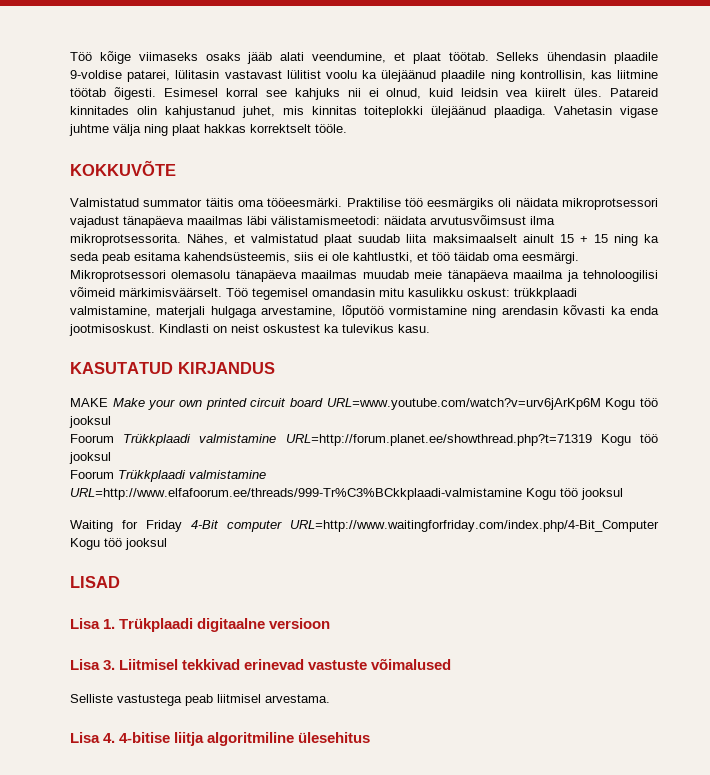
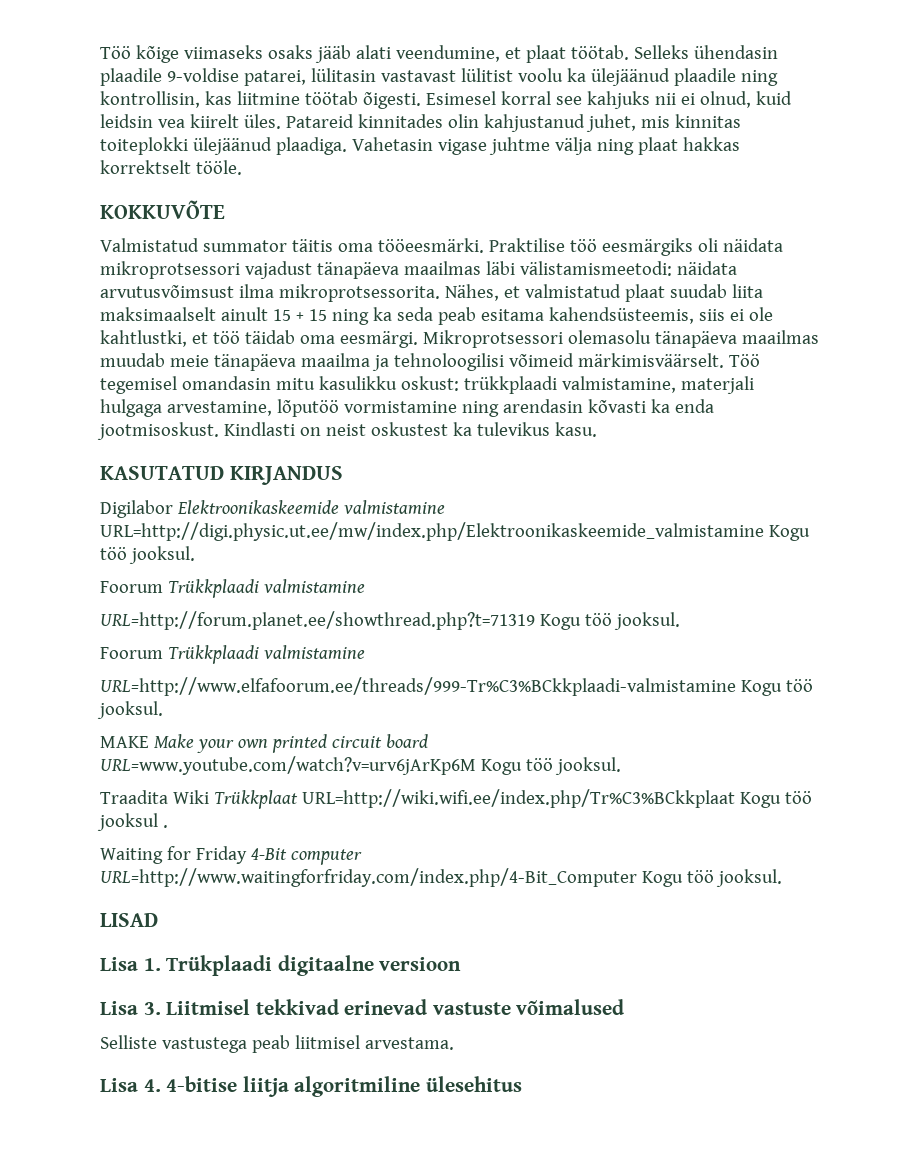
+ Digilabor Elektroonikaskeemide valmistamine URL=http://digi.physic.ut.ee/mw/index.php/Elektroonikaskeemide_valmistamine Kogu töö jooksul.
+ Foorum Trükkplaadi valmistamine
+ URL=http://forum.planet.ee/showthread.php?t=71319 Kogu töö jooksul.
+ Foorum Trükkplaadi valmistamine
+ URL=http://www.elfafoorum.ee/threads/999-Tr%C3%BCkkplaadi-valmistamine Kogu töö jooksul.
- MAKE Make your own printed circuit board URL=www.youtube.com/watch?v=urv6jArKp6M Kogu töö jooksul
- Foorum Trükkplaadi valmistamine URL=http://forum.planet.ee/showthread.php?t=71319 Kogu töö jooksul
- Foorum Trükkplaadi valmistamine URL=http://www.elfafoorum.ee/threads/999-Tr%C3%BCkkplaadi-valmistamine Kogu töö jooksul
+ MAKE Make your own printed circuit board
+ URL=www.youtube.com/watch?v=urv6jArKp6M Kogu töö jooksul.
+ Traadita Wiki Trükkplaat URL=http://wiki.wifi.ee/index.php/Tr%C3%BCkkplaat Kogu töö jooksul .
- Waiting for Friday 4-Bit computer URL=http://www.waitingforfriday.com/index.php/4-Bit_Computer Kogu töö jooksul
+ Waiting for Friday 4-Bit computer URL=http://www.waitingforfriday.com/index.php/4-Bit_Computer Kogu töö jooksul.

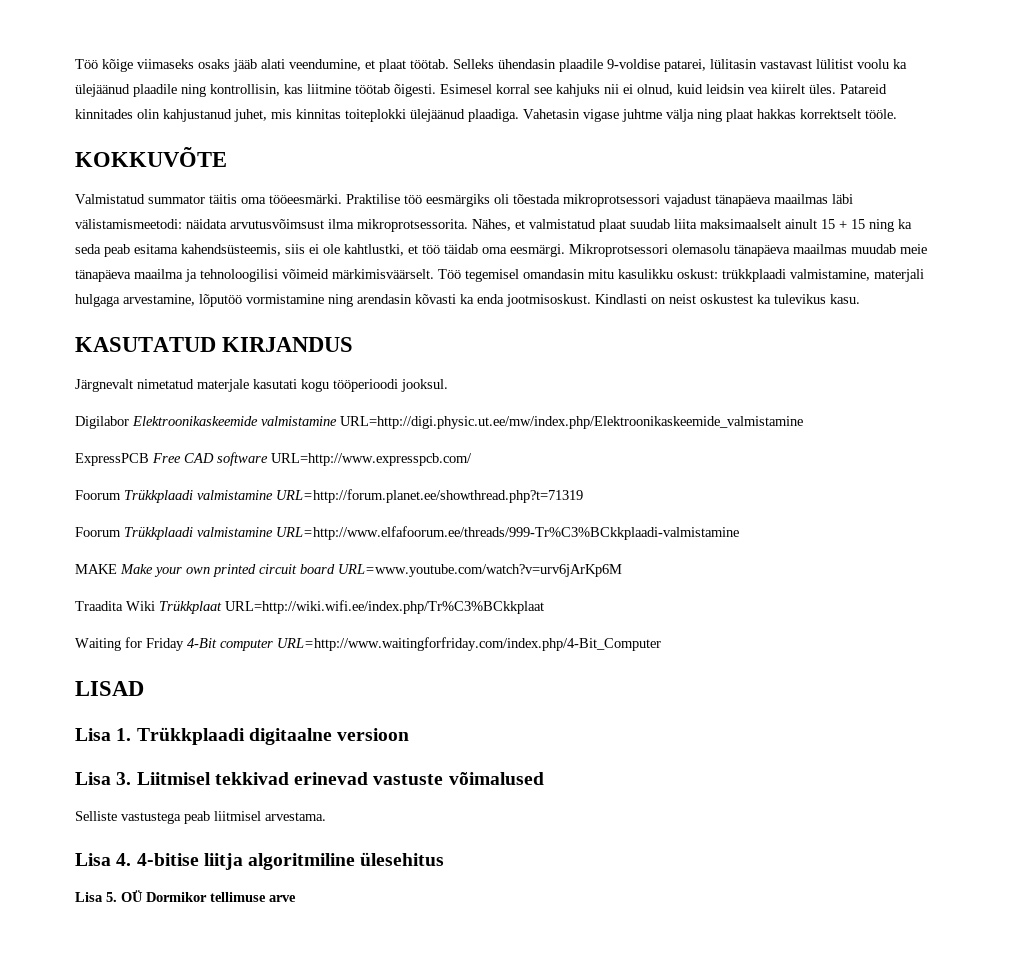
- Praktilise töö eesmärgiks oli näidata mikroprotsessori vajadust tänapäeva maailmas läbi välistamismeetodi: näidata arvutusvõimsust ilma mikroprotsessorita.
+ Praktilise töö eesmärgiks oli tõestada mikroprotsessori vajadust tänapäeva maailmas läbi välistamismeetodi: näidata arvutusvõimsust ilma mikroprotsessorita.
+ Järgnevalt nimetatud materjale kasutati kogu tööperioodi jooksul.
- Digilabor Elektroonikaskeemide valmistamine URL=http://digi.physic.ut.ee/mw/index.php/Elektroonikaskeemide_valmistamine Kogu töö jooksul.
- Foorum Trükkplaadi valmistamine
- URL=http://forum.planet.ee/showthread.php?t=71319 Kogu töö jooksul.
- Foorum Trükkplaadi valmistamine
- URL=http://www.elfafoorum.ee/threads/999-Tr%C3%BCkkplaadi-valmistamine Kogu töö jooksul.
+ Digilabor Elektroonikaskeemide valmistamine URL=http://digi.physic.ut.ee/mw/index.php/Elektroonikaskeemide_valmistamine
+ ExpressPCB Free CAD software URL=http://www.expresspcb.com/
+ Foorum Trükkplaadi valmistamine URL=http://forum.planet.ee/showthread.php?t=71319
+ Foorum Trükkplaadi valmistamine URL=http://www.elfafoorum.ee/threads/999-Tr%C3%BCkkplaadi-valmistamine
- MAKE Make your own printed circuit board
- URL=www.youtube.com/watch?v=urv6jArKp6M Kogu töö jooksul.
+ MAKE Make your own printed circuit board URL=www.youtube.com/watch?v=urv6jArKp6M
- Traadita Wiki Trükkplaat URL=http://wiki.wifi.ee/index.php/Tr%C3%BCkkplaat Kogu töö jooksul .
+ Traadita Wiki Trükkplaat URL=http://wiki.wifi.ee/index.php/Tr%C3%BCkkplaat
- Waiting for Friday 4-Bit computer URL=http://www.waitingforfriday.com/index.php/4-Bit_Computer Kogu töö jooksul.
+ Waiting for Friday 4-Bit computer URL=http://www.waitingforfriday.com/index.php/4-Bit_Computer
- Lisa 1. Trükplaadi digitaalne versioon
+ Lisa 1. Trükkplaadi digitaalne versioon
+ Lisa 5. OÜ Dormikor tellimuse arve

